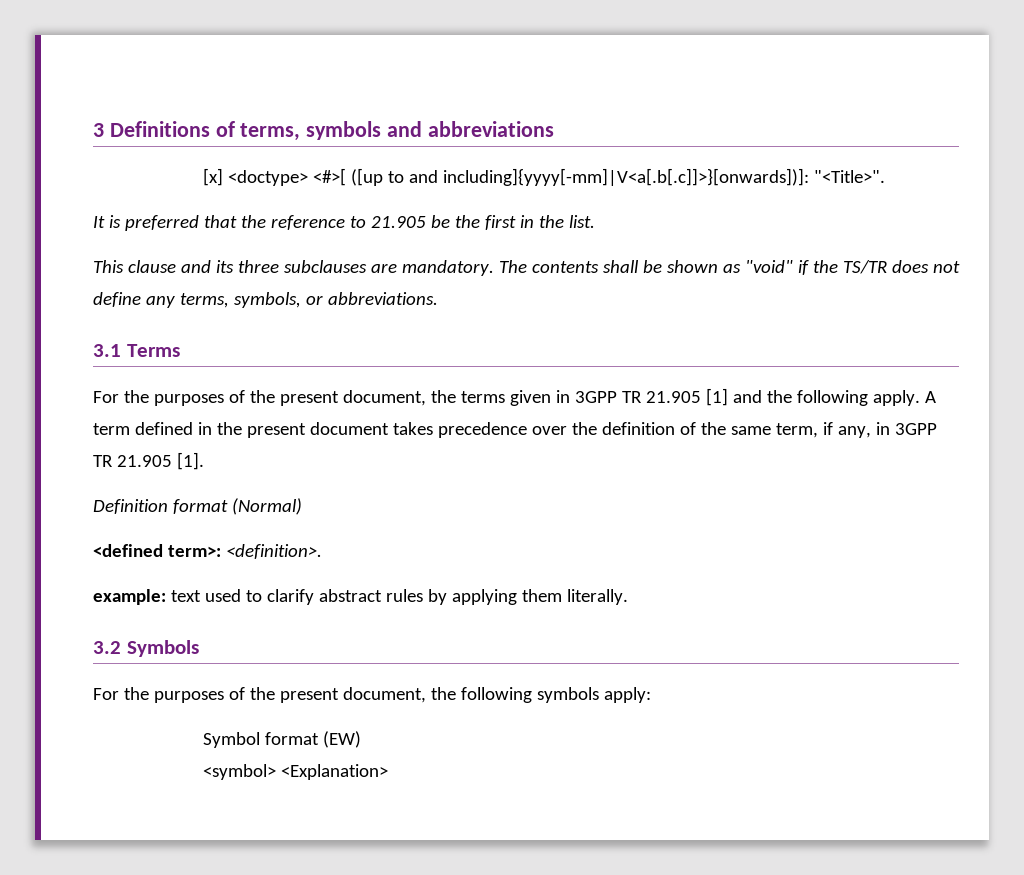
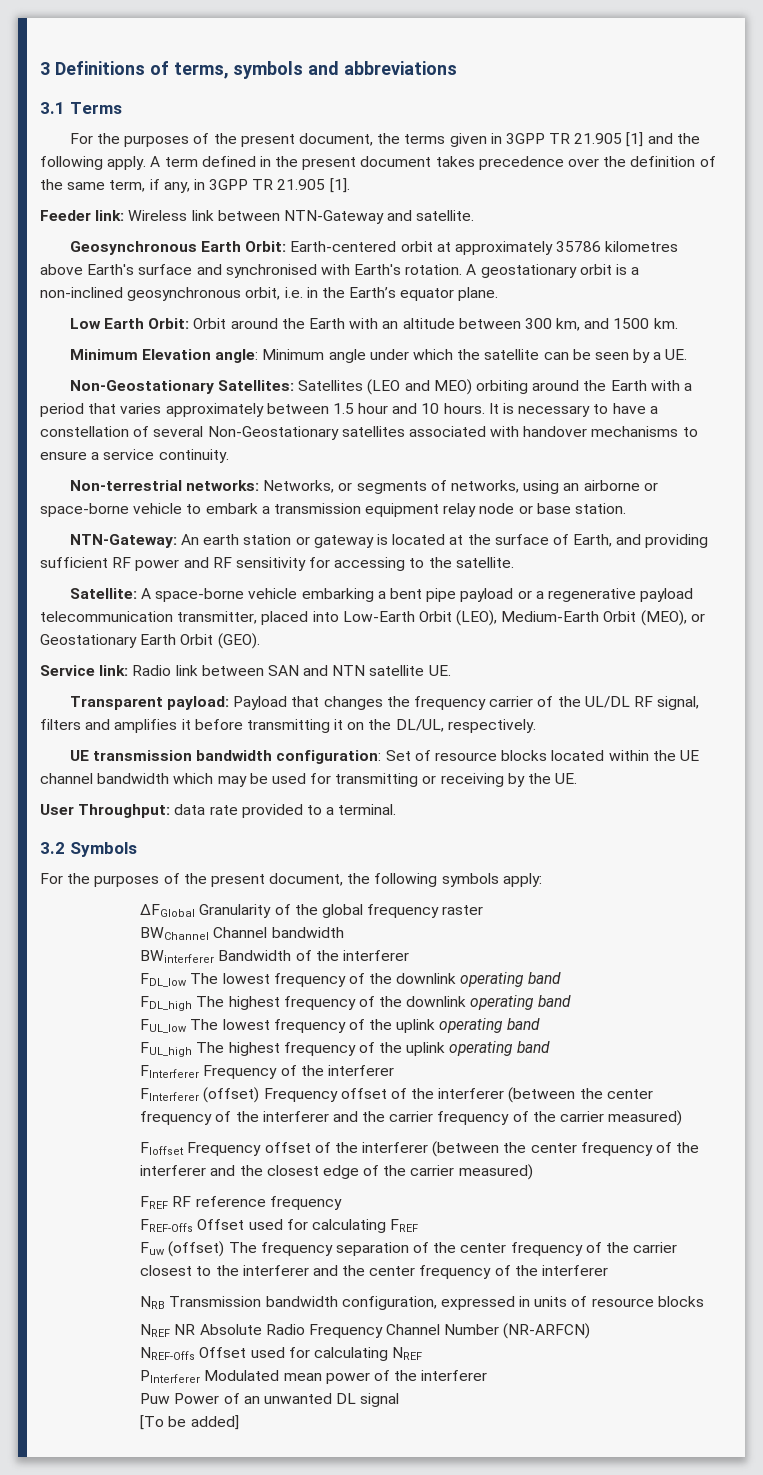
- [x] <doctype> <#>[ ([up to and including]{yyyy[-mm]|V<a[.b[.c]]>}[onwards])]: "<Title>".
- It is preferred that the reference to 21.905 be the first in the list.
- This clause and its three subclauses are mandatory. The contents shall be shown as "void" if the TS/TR does not define any terms, symbols, or abbreviations.
- Definition format (Normal)
- <defined term>: <definition>.
- example: text used to clarify abstract rules by applying them literally.
+ Feeder link: Wireless link between NTN-Gateway and satellite.
+ Geosynchronous Earth Orbit: Earth-centered orbit at approximately 35786 kilometres above Earth's surface and synchronised with Earth's rotation. A geostationary orbit is a non-inclined geosynchronous orbit, i.e. in the Earth’s equator plane.
+ Low Earth Orbit: Orbit around the Earth with an altitude between 300 km, and 1500 km.
+ Minimum Elevation angle: Minimum angle under which the satellite can be seen by a UE.
+ Non-Geostationary Satellites: Satellites (LEO and MEO) orbiting around the Earth with a period that varies approximately between 1.5 hour and 10 hours. It is necessary to have a constellation of several Non-Geostationary satellites associated with handover mechanisms to ensure a service continuity.
+ Non-terrestrial networks: Networks, or segments of networks, using an airborne or space-borne vehicle to embark a transmission equipment relay node or base station.
+ NTN-Gateway: An earth station or gateway is located at the surface of Earth, and providing sufficient RF power and RF sensitivity for accessing to the satellite.
+ Satellite: A space-borne vehicle embarking a bent pipe payload or a regenerative payload telecommunication transmitter, placed into Low-Earth Orbit (LEO), Medium-Earth Orbit (MEO), or Geostationary Earth Orbit (GEO).
+ Service link: Radio link between SAN and NTN satellite UE.
+ Transparent payload: Payload that changes the frequency carrier of the UL/DL RF signal, filters and amplifies it before transmitting it on the DL/UL, respectively.
+ UE transmission bandwidth configuration: Set of resource blocks located within the UE channel bandwidth which may be used for transmitting or receiving by the UE.
+ User Throughput: data rate provided to a terminal.
- Symbol format (EW)
- <symbol> <Explanation>
+ ΔFGlobal Granularity of the global frequency raster
+ BWChannel Channel bandwidth
+ BWinterferer Bandwidth of the interferer
+ FDL_low The lowest frequency of the downlink operating band
+ FDL_high The highest frequency of the downlink operating band
+ FUL_low The lowest frequency of the uplink operating band
+ FUL_high The highest frequency of the uplink operating band
+ FInterferer Frequency of the interferer
+ FInterferer (offset) Frequency offset of the interferer (between the center frequency of the interferer and the carrier frequency of the carrier measured)
+ FIoffset Frequency offset of the interferer (between the center frequency of the interferer and the closest edge of the carrier measured)
+ FREF RF reference frequency
+ FREF-Offs Offset used for calculating FREF
+ Fuw (offset) The frequency separation of the center frequency of the carrier closest to the interferer and the center frequency of the interferer
+ NRB Transmission bandwidth configuration, expressed in units of resource blocks
+ NREF NR Absolute Radio Frequency Channel Number (NR-ARFCN)
+ NREF-Offs Offset used for calculating NREF
+ PInterferer Modulated mean power of the interferer
+ Puw Power of an unwanted DL signal
+ [To be added]

